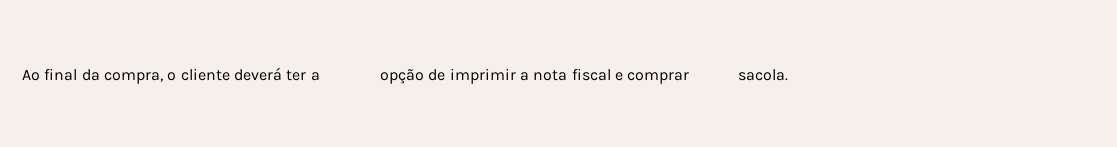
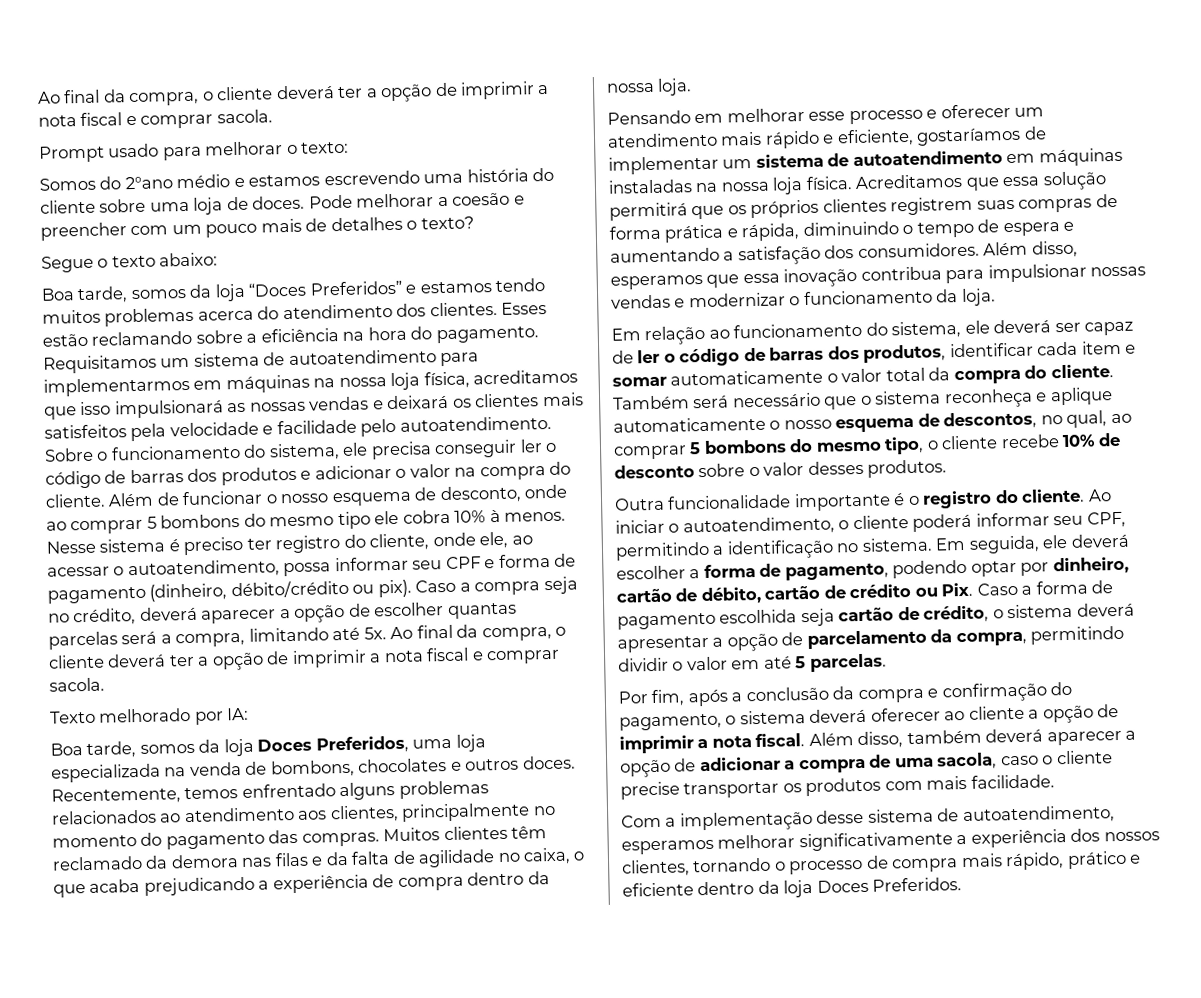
+ Prompt usado para melhorar o texto:
+ Somos do 2°ano médio e estamos escrevendo uma história do cliente sobre uma loja de doces. Pode melhorar a coesão e preencher com um pouco mais de detalhes o texto?
+ Segue o texto abaixo:
+ Boa tarde, somos da loja “Doces Preferidos” e estamos tendo muitos problemas acerca do atendimento dos clientes. Esses estão reclamando sobre a eficiência na hora do pagamento. Requisitamos um sistema de autoatendimento para implementarmos em máquinas na nossa loja física, acreditamos que isso impulsionará as nossas vendas e deixará os clientes mais satisfeitos pela velocidade e facilidade pelo autoatendimento. Sobre o funcionamento do sistema, ele precisa conseguir ler o código de barras dos produtos e adicionar o valor na compra do cliente. Além de funcionar o nosso esquema de desconto, onde ao comprar 5 bombons do mesmo tipo ele cobra 10% à menos. Nesse sistema é preciso ter registro do cliente, onde ele, ao acessar o autoatendimento, possa informar seu CPF e forma de pagamento (dinheiro, débito/crédito ou pix). Caso a compra seja no crédito, deverá aparecer a opção de escolher quantas parcelas será a compra, limitando até 5x. Ao final da compra, o cliente deverá ter a opção de imprimir a nota fiscal e comprar sacola.
+ Texto melhorado por IA:
+ Boa tarde, somos da loja Doces Preferidos, uma loja especializada na venda de bombons, chocolates e outros doces. Recentemente, temos enfrentado alguns problemas relacionados ao atendimento aos clientes, principalmente no momento do pagamento das compras. Muitos clientes têm reclamado da demora nas filas e da falta de agilidade no caixa, o que acaba prejudicando a experiência de compra dentro da nossa loja.
+ Pensando em melhorar esse processo e oferecer um atendimento mais rápido e eficiente, gostaríamos de implementar um sistema de autoatendimento em máquinas instaladas na nossa loja física. Acreditamos que essa solução permitirá que os próprios clientes registrem suas compras de forma prática e rápida, diminuindo o tempo de espera e aumentando a satisfação dos consumidores. Além disso, esperamos que essa inovação contribua para impulsionar nossas vendas e modernizar o funcionamento da loja.
+ Em relação ao funcionamento do sistema, ele deverá ser capaz de ler o código de barras dos produtos, identificar cada item e somar automaticamente o valor total da compra do cliente. Também será necessário que o sistema reconheça e aplique automaticamente o nosso esquema de descontos, no qual, ao comprar 5 bombons do mesmo tipo, o cliente recebe 10% de desconto sobre o valor desses produtos.
+ Outra funcionalidade importante é o registro do cliente. Ao iniciar o autoatendimento, o cliente poderá informar seu CPF, permitindo a identificação no sistema. Em seguida, ele deverá escolher a forma de pagamento, podendo optar por dinheiro, cartão de débito, cartão de crédito ou Pix. Caso a forma de pagamento escolhida seja cartão de crédito, o sistema deverá apresentar a opção de parcelamento da compra, permitindo dividir o valor em até 5 parcelas.
+ Por fim, após a conclusão da compra e confirmação do pagamento, o sistema deverá oferecer ao cliente a opção de imprimir a nota fiscal. Além disso, também deverá aparecer a opção de adicionar a compra de uma sacola, caso o cliente precise transportar os produtos com mais facilidade.
+ Com a implementação desse sistema de autoatendimento, esperamos melhorar significativamente a experiência dos nossos clientes, tornando o processo de compra mais rápido, prático e eficiente dentro da loja Doces Preferidos.

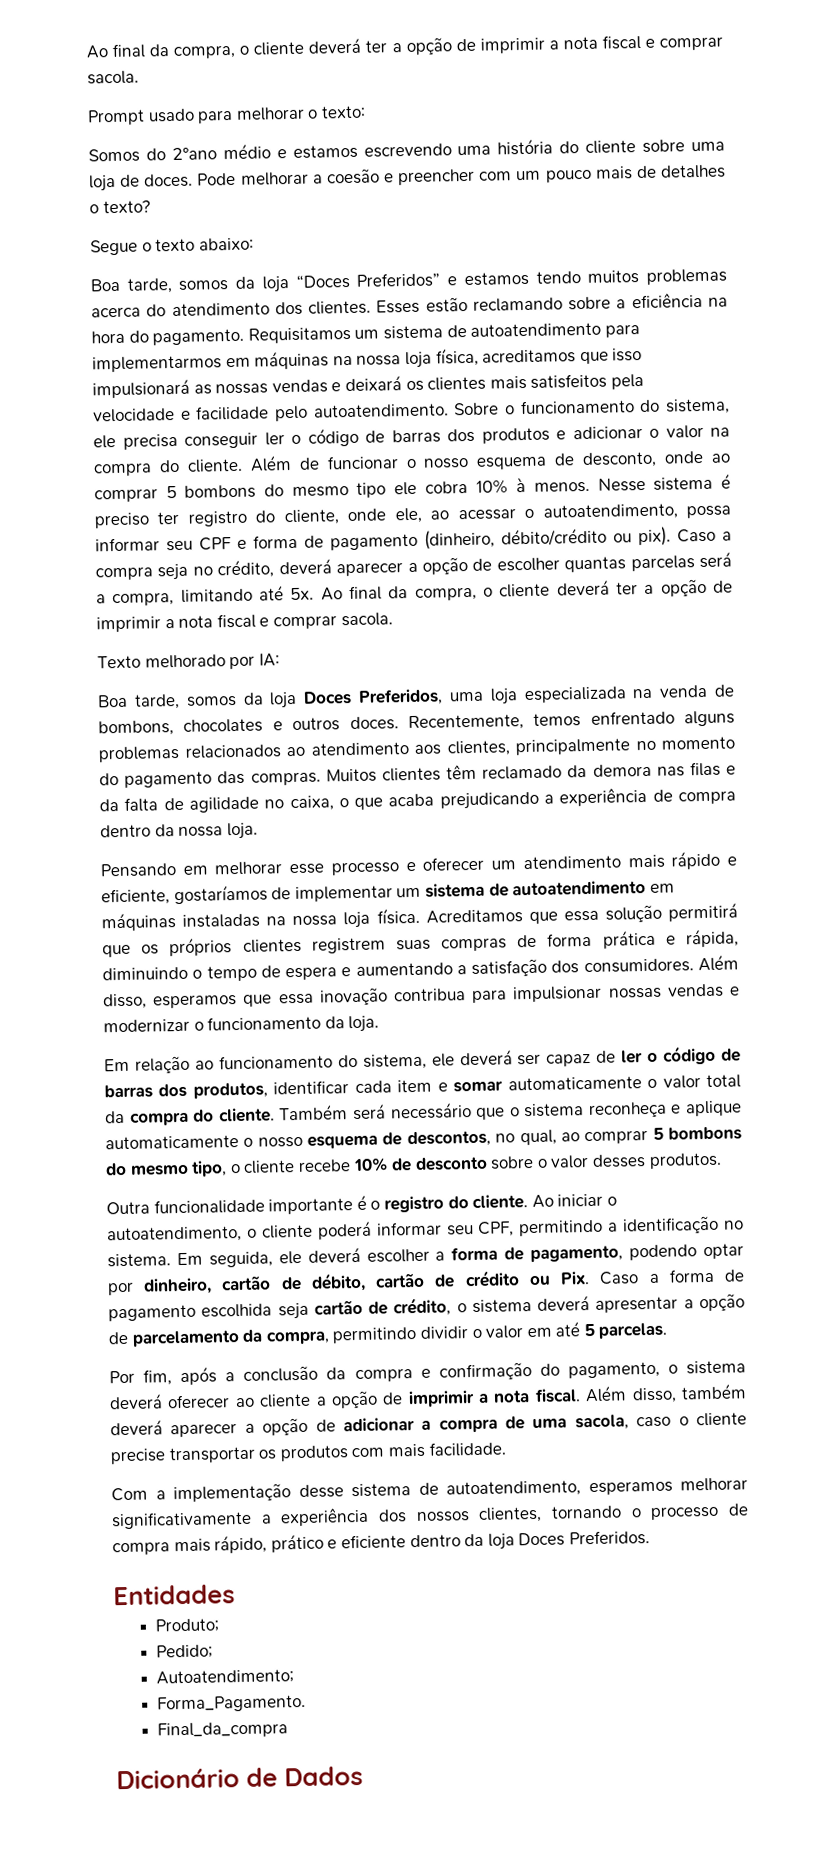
+ Entidades
+ Produto;
+ Pedido;
+ Autoatendimento;
+ Forma_Pagamento.
+ Final_da_compra
+ Dicionário de Dados

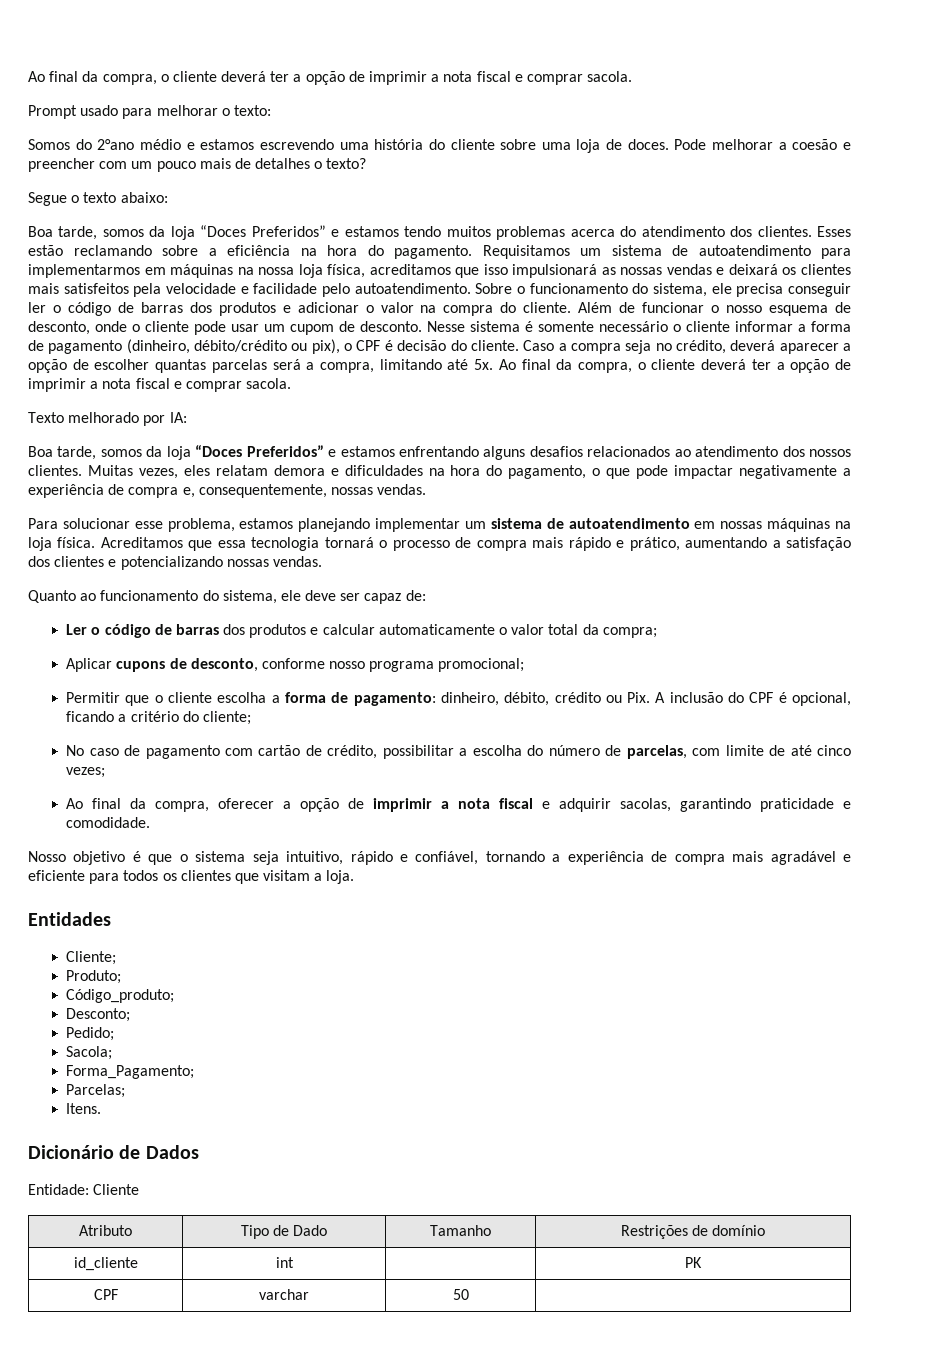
- Além de funcionar o nosso esquema de desconto, onde ao comprar 5 bombons do mesmo tipo ele cobra 10% à menos. Nesse sistema é preciso ter registro do cliente, onde ele, ao acessar o autoatendimento, possa informar seu CPF e forma de pagamento (dinheiro, débito/crédito ou pix).
+ Além de funcionar o nosso esquema de desconto, onde o cliente pode usar um cupom de desconto. Nesse sistema é somente necessário o cliente informar a forma de pagamento (dinheiro, débito/crédito ou pix), o CPF é decisão do cliente.
- Boa tarde, somos da loja Doces Preferidos, uma loja especializada na venda de bombons, chocolates e outros doces. Recentemente, temos enfrentado alguns problemas relacionados ao atendimento aos clientes, principalmente no momento do pagamento das compras. Muitos clientes têm reclamado da demora nas filas e da falta de agilidade no caixa, o que acaba prejudicando a experiência de compra dentro da nossa loja.
- Pensando em melhorar esse processo e oferecer um atendimento mais rápido e eficiente, gostaríamos de implementar um sistema de autoatendimento em máquinas instaladas na nossa loja física.
+ Boa tarde, somos da loja “Doces Preferidos” e estamos enfrentando alguns desafios relacionados ao atendimento dos nossos clientes. Muitas vezes, eles relatam demora e dificuldades na hora do pagamento, o que pode impactar negativamente a experiência de compra e, consequentemente, nossas vendas.
+ Para solucionar esse problema, estamos planejando implementar um sistema de autoatendimento em nossas máquinas na loja física.
- Acreditamos que essa solução permitirá que os próprios clientes registrem suas compras de forma prática e rápida, diminuindo o tempo de espera e aumentando a satisfação dos consumidores. Além disso, esperamos que essa inovação contribua para impulsionar nossas vendas e modernizar o funcionamento da loja.
- Em relação ao funcionamento do sistema, ele deverá ser capaz de ler o código de barras dos produtos, identificar cada item e somar automaticamente o valor total da compra do cliente. Também será necessário que o sistema reconheça e aplique automaticamente o nosso esquema de descontos, no qual, ao comprar 5 bombons do mesmo tipo, o cliente recebe 10% de desconto sobre o valor desses produtos.
- Outra funcionalidade importante é o registro do cliente. Ao iniciar o autoatendimento, o cliente poderá informar seu CPF, permitindo a identificação no sistema. Em seguida, ele deverá escolher a forma de pagamento, podendo optar por dinheiro, cartão de débito, cartão de crédito ou Pix. Caso a forma de pagamento escolhida seja cartão de crédito, o sistema deverá apresentar a opção de parcelamento da compra, permitindo dividir o valor em até 5 parcelas.
- Por fim, após a conclusão da compra e confirmação do pagamento, o sistema deverá oferecer ao cliente a opção de imprimir a nota fiscal. Além disso, também deverá aparecer a opção de adicionar a compra de uma sacola, caso o cliente precise transportar os produtos com mais facilidade.
- Com a implementação desse sistema de autoatendimento, esperamos melhorar significativamente a experiência dos nossos clientes, tornando o processo de compra mais rápido, prático e eficiente dentro da loja Doces Preferidos.
+ Acreditamos que essa tecnologia tornará o processo de compra mais rápido e prático, aumentando a satisfação dos clientes e potencializando nossas vendas.
+ Quanto ao funcionamento do sistema, ele deve ser capaz de:
+ Ler o código de barras dos produtos e calcular automaticamente o valor total da compra;
+ Aplicar cupons de desconto, conforme nosso programa promocional;
+ Permitir que o cliente escolha a forma de pagamento: dinheiro, débito, crédito ou Pix. A inclusão do CPF é opcional, ficando a critério do cliente;
+ No caso de pagamento com cartão de crédito, possibilitar a escolha do número de parcelas, com limite de até cinco vezes;
+ Ao final da compra, oferecer a opção de imprimir a nota fiscal e adquirir sacolas, garantindo praticidade e comodidade.
+ Nosso objetivo é que o sistema seja intuitivo, rápido e confiável, tornando a experiência de compra mais agradável e eficiente para todos os clientes que visitam a loja.
+ Cliente;
+ Código_produto;
+ Desconto;
- Autoatendimento;
- Forma_Pagamento.
- Final_da_compra
+ Sacola;
+ Forma_Pagamento;
+ Parcelas;
+ Itens.
+ Entidade: Cliente
+ Atributo | Tipo de Dado | Tamanho | Restrições de domínio
+ id_cliente | int | | PK
+ CPF | varchar | 50 |

